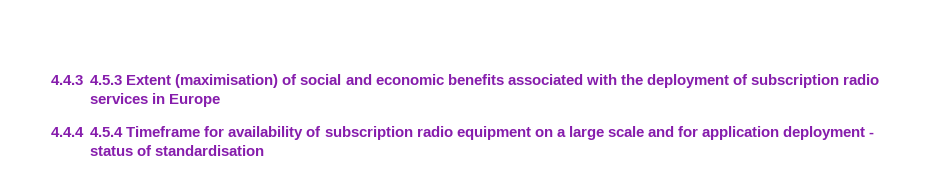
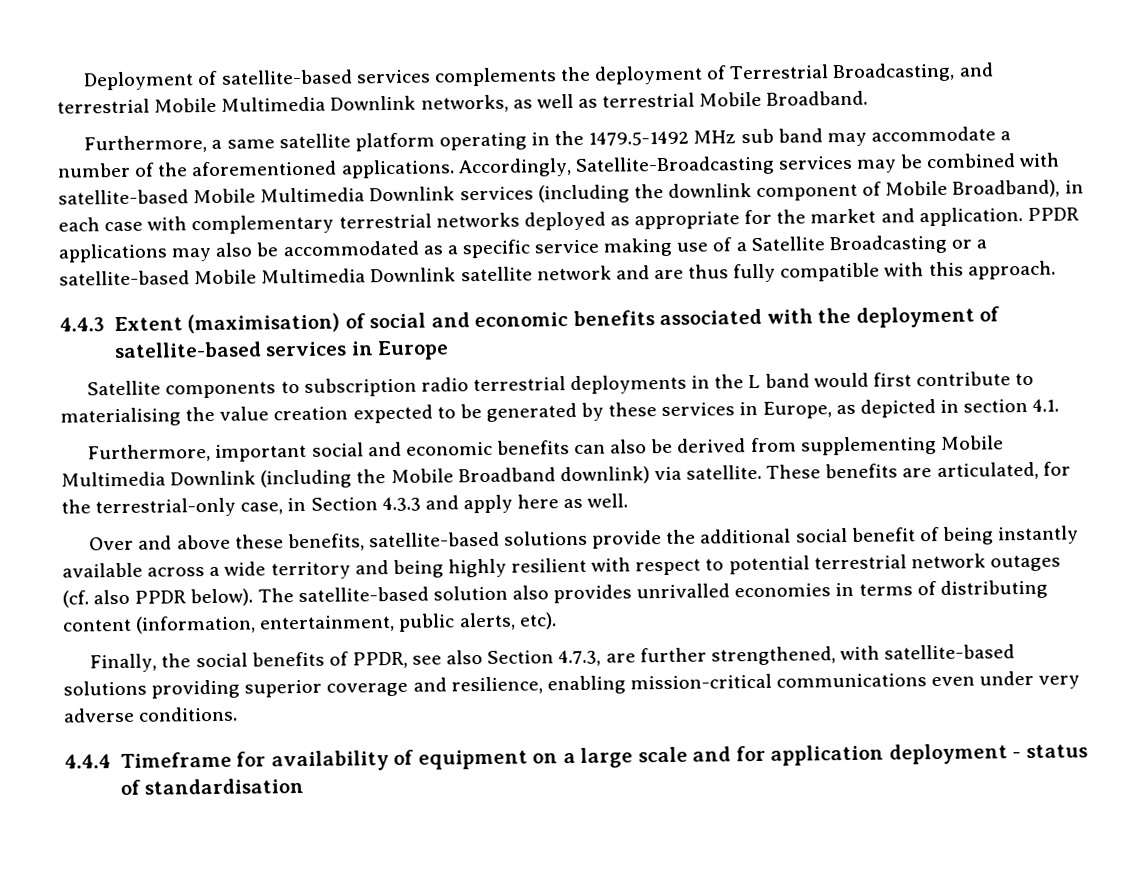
- 4.4.3 4.5.3 Extent (maximisation) of social and economic benefits associated with the deployment of subscription radio services in Europe
+ Deployment of satellite-based services complements the deployment of Terrestrial Broadcasting, and terrestrial Mobile Multimedia Downlink networks, as well as terrestrial Mobile Broadband.
+ Furthermore, a same satellite platform operating in the 1479.5-1492 MHz sub band may accommodate a number of the aforementioned applications. Accordingly, Satellite-Broadcasting services may be combined with satellite-based Mobile Multimedia Downlink services (including the downlink component of Mobile Broadband), in each case with complementary terrestrial networks deployed as appropriate for the market and application. PPDR applications may also be accommodated as a specific service making use of a Satellite Broadcasting or a satellite-based Mobile Multimedia Downlink satellite network and are thus fully compatible with this approach.
+ 4.4.3 Extent (maximisation) of social and economic benefits associated with the deployment of satellite-based services in Europe
+ Satellite components to subscription radio terrestrial deployments in the L band would first contribute to materialising the value creation expected to be generated by these services in Europe, as depicted in section 4.1.
+ Furthermore, important social and economic benefits can also be derived from supplementing Mobile Multimedia Downlink (including the Mobile Broadband downlink) via satellite. These benefits are articulated, for the terrestrial-only case, in Section 4.3.3 and apply here as well.
+ Over and above these benefits, satellite-based solutions provide the additional social benefit of being instantly available across a wide territory and being highly resilient with respect to potential terrestrial network outages (cf. also PPDR below). The satellite-based solution also provides unrivalled economies in terms of distributing content (information, entertainment, public alerts, etc).
+ Finally, the social benefits of PPDR, see also Section 4.7.3, are further strengthened, with satellite-based solutions providing superior coverage and resilience, enabling mission-critical communications even under very adverse conditions.
- 4.4.4 4.5.4 Timeframe for availability of subscription radio equipment on a large scale and for application deployment - status of standardisation
+ 4.4.4 Timeframe for availability of equipment on a large scale and for application deployment - status of standardisation

